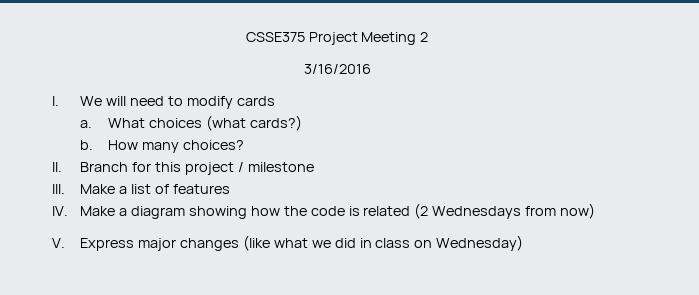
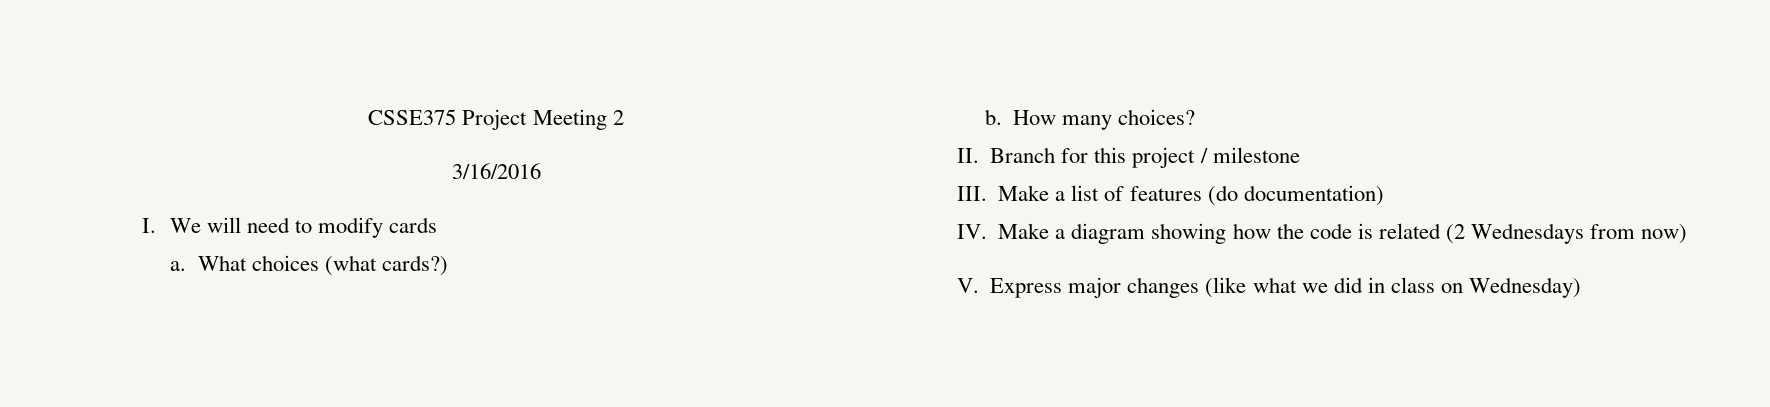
- III. Make a list of features
+ III. Make a list of features (do documentation)

